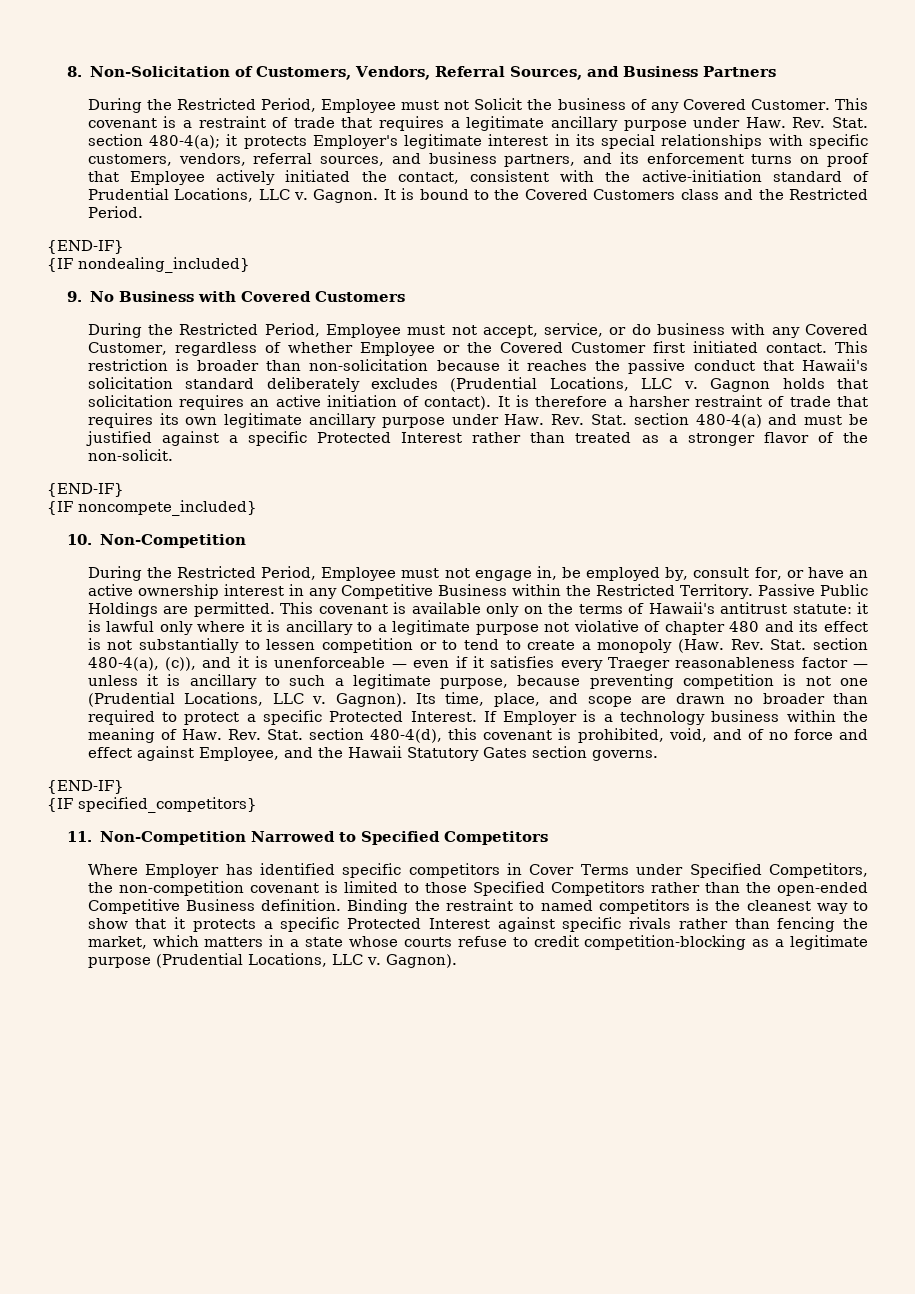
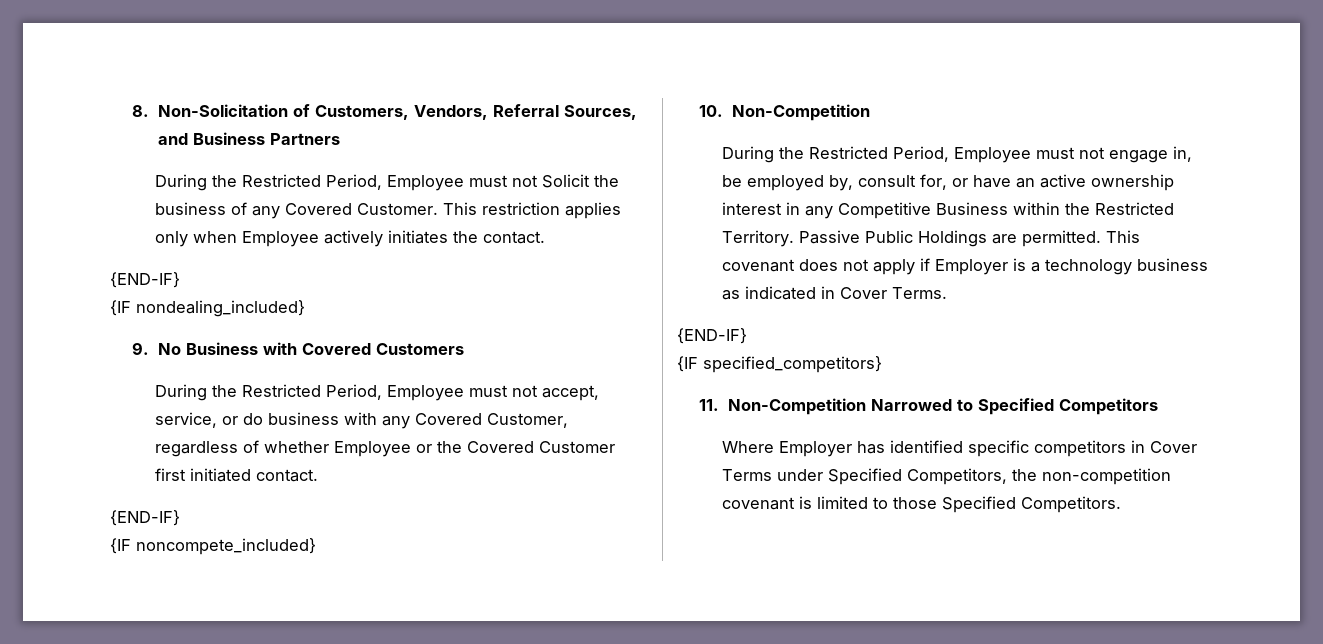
- This covenant is a restraint of trade that requires a legitimate ancillary purpose under Haw. Rev. Stat. section 480-4(a); it protects Employer's legitimate interest in its special relationships with specific customers, vendors, referral sources, and business partners, and its enforcement turns on proof that Employee actively initiated the contact, consistent with the active-initiation standard of Prudential Locations, LLC v. Gagnon. It is bound to the Covered Customers class and the Restricted Period.
+ This restriction applies only when Employee actively initiates the contact.
- This restriction is broader than non-solicitation because it reaches the passive conduct that Hawaii's solicitation standard deliberately excludes (Prudential Locations, LLC v. Gagnon holds that solicitation requires an active initiation of contact). It is therefore a harsher restraint of trade that requires its own legitimate ancillary purpose under Haw. Rev. Stat. section 480-4(a) and must be justified against a specific Protected Interest rather than treated as a stronger flavor of the non-solicit.
- This covenant is available only on the terms of Hawaii's antitrust statute: it is lawful only where it is ancillary to a legitimate purpose not violative of chapter 480 and its effect is not substantially to lessen competition or to tend to create a monopoly (Haw. Rev. Stat. section 480-4(a), (c)), and it is unenforceable — even if it satisfies every Traeger reasonableness factor — unless it is ancillary to such a legitimate purpose, because preventing competition is not one (Prudential Locations, LLC v. Gagnon). Its time, place, and scope are drawn no broader than required to protect a specific Protected Interest. If Employer is a technology business within the meaning of Haw. Rev. Stat. section 480-4(d), this covenant is prohibited, void, and of no force and effect against Employee, and the Hawaii Statutory Gates section governs.
+ This covenant does not apply if Employer is a technology business as indicated in Cover Terms.
- Where Employer has identified specific competitors in Cover Terms under Specified Competitors, the non-competition covenant is limited to those Specified Competitors rather than the open-ended Competitive Business definition. Binding the restraint to named competitors is the cleanest way to show that it protects a specific Protected Interest against specific rivals rather than fencing the market, which matters in a state whose courts refuse to credit competition-blocking as a legitimate purpose (Prudential Locations, LLC v. Gagnon).
+ Where Employer has identified specific competitors in Cover Terms under Specified Competitors, the non-competition covenant is limited to those Specified Competitors.

